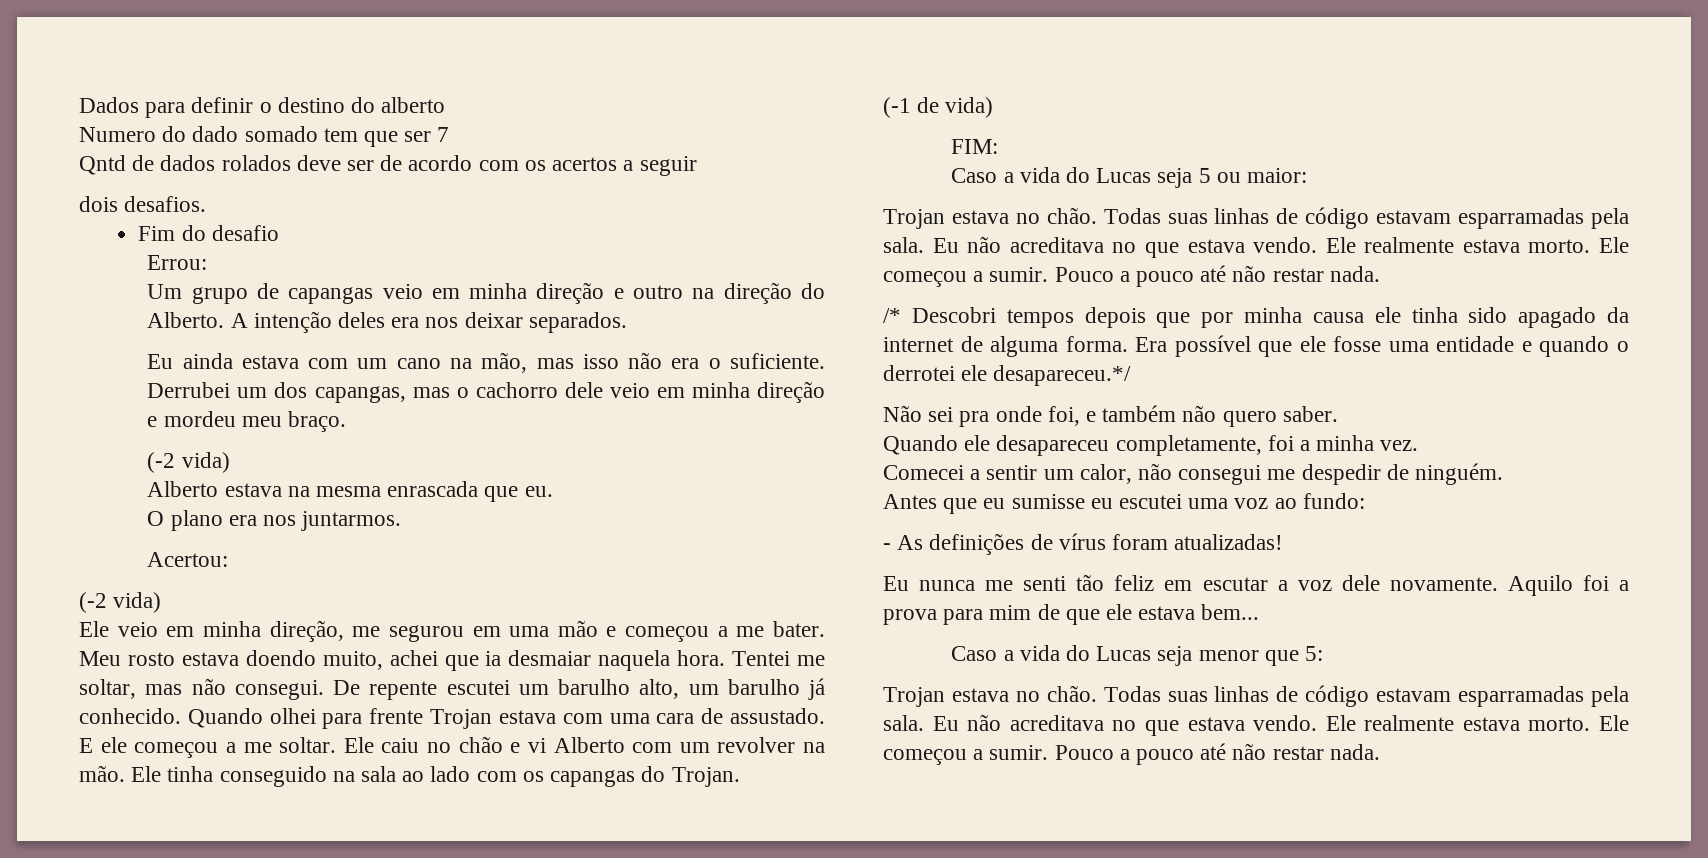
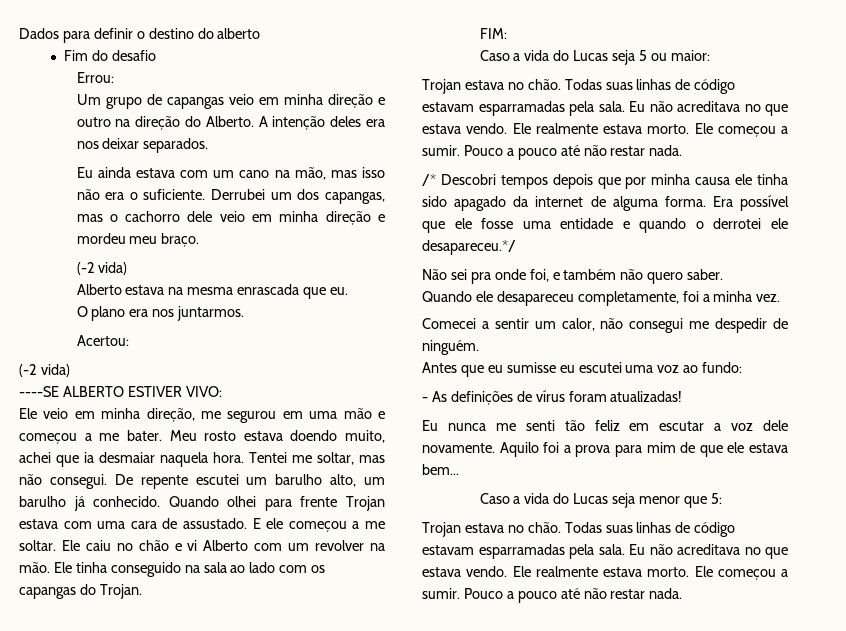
- Numero do dado somado tem que ser 7
- Qntd de dados rolados deve ser de acordo com os acertos a seguir
- dois desafios.
+ ----SE ALBERTO ESTIVER VIVO:
- (-1 de vida)

